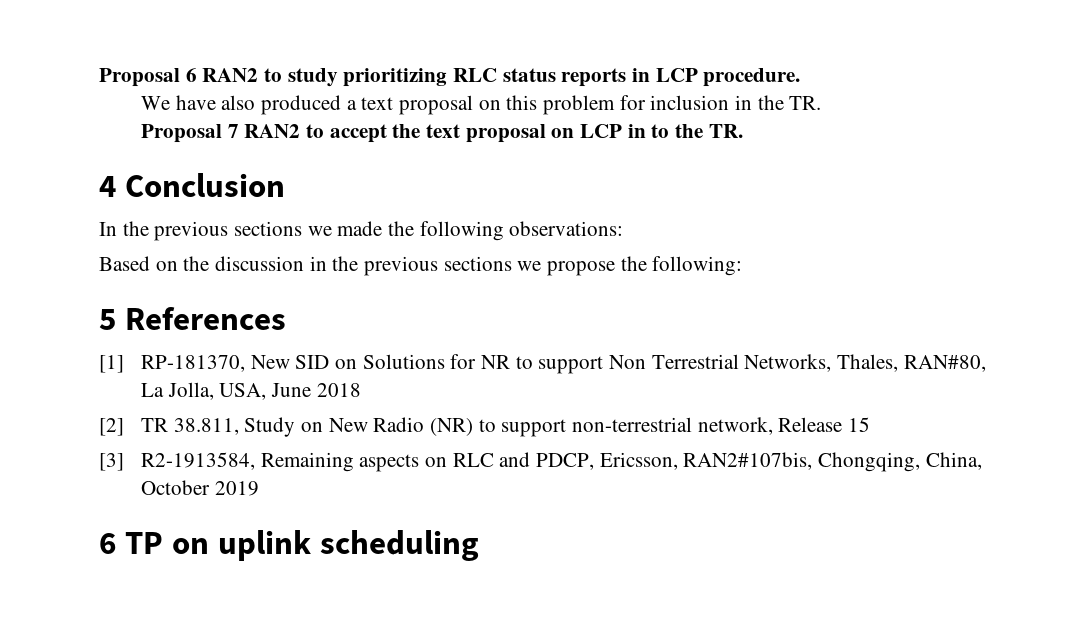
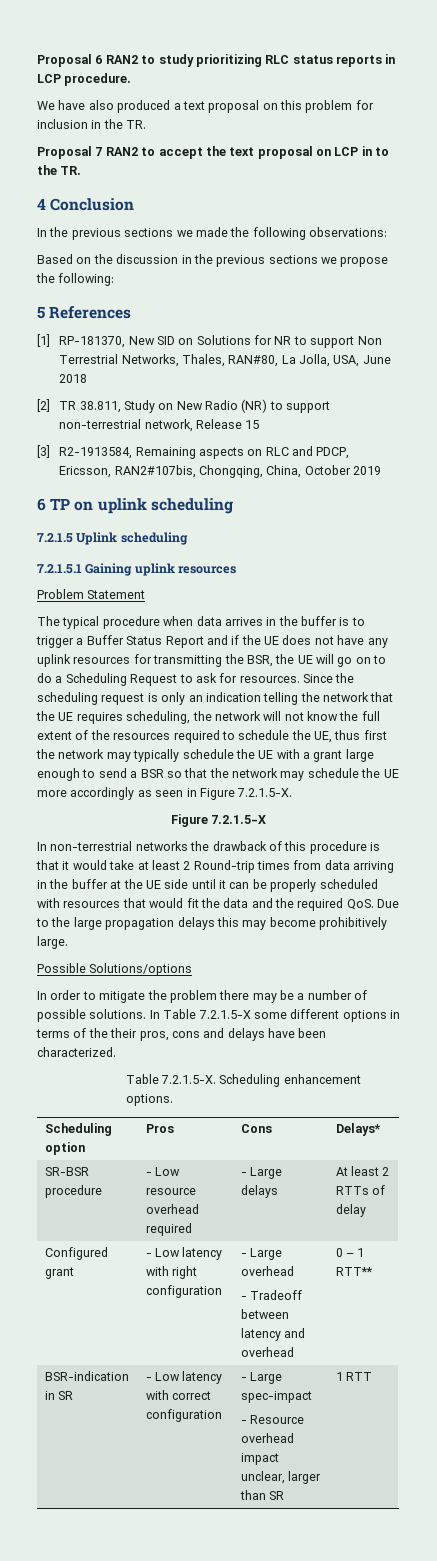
+ 7.2.1.5 Uplink scheduling
+ 7.2.1.5.1 Gaining uplink resources
+ Problem Statement
+ The typical procedure when data arrives in the buffer is to trigger a Buffer Status Report and if the UE does not have any uplink resources for transmitting the BSR, the UE will go on to do a Scheduling Request to ask for resources. Since the scheduling request is only an indication telling the network that the UE requires scheduling, the network will not know the full extent of the resources required to schedule the UE, thus first the network may typically schedule the UE with a grant large enough to send a BSR so that the network may schedule the UE more accordingly as seen in Figure 7.2.1.5-X.
+ Figure 7.2.1.5-X
+ In non-terrestrial networks the drawback of this procedure is that it would take at least 2 Round-trip times from data arriving in the buffer at the UE side until it can be properly scheduled with resources that would fit the data and the required QoS. Due to the large propagation delays this may become prohibitively large.
+ Possible Solutions/options
+ In order to mitigate the problem there may be a number of possible solutions. In Table 7.2.1.5-X some different options in terms of the their pros, cons and delays have been characterized.
+ Table 7.2.1.5-X. Scheduling enhancement options.
+ Scheduling option | Pros | Cons | Delays*
+ SR-BSR procedure | - Low resource overhead required | - Large delays | At least 2 RTTs of delay
+ Configured grant | - Low latency with right configuration | - Large overhead
+ - Tradeoff between latency and overhead | 0 – 1 RTT**
+ BSR-indication in SR | - Low latency with correct configuration | - Large spec-impact
+ - Resource overhead impact unclear, larger than SR | 1 RTT

